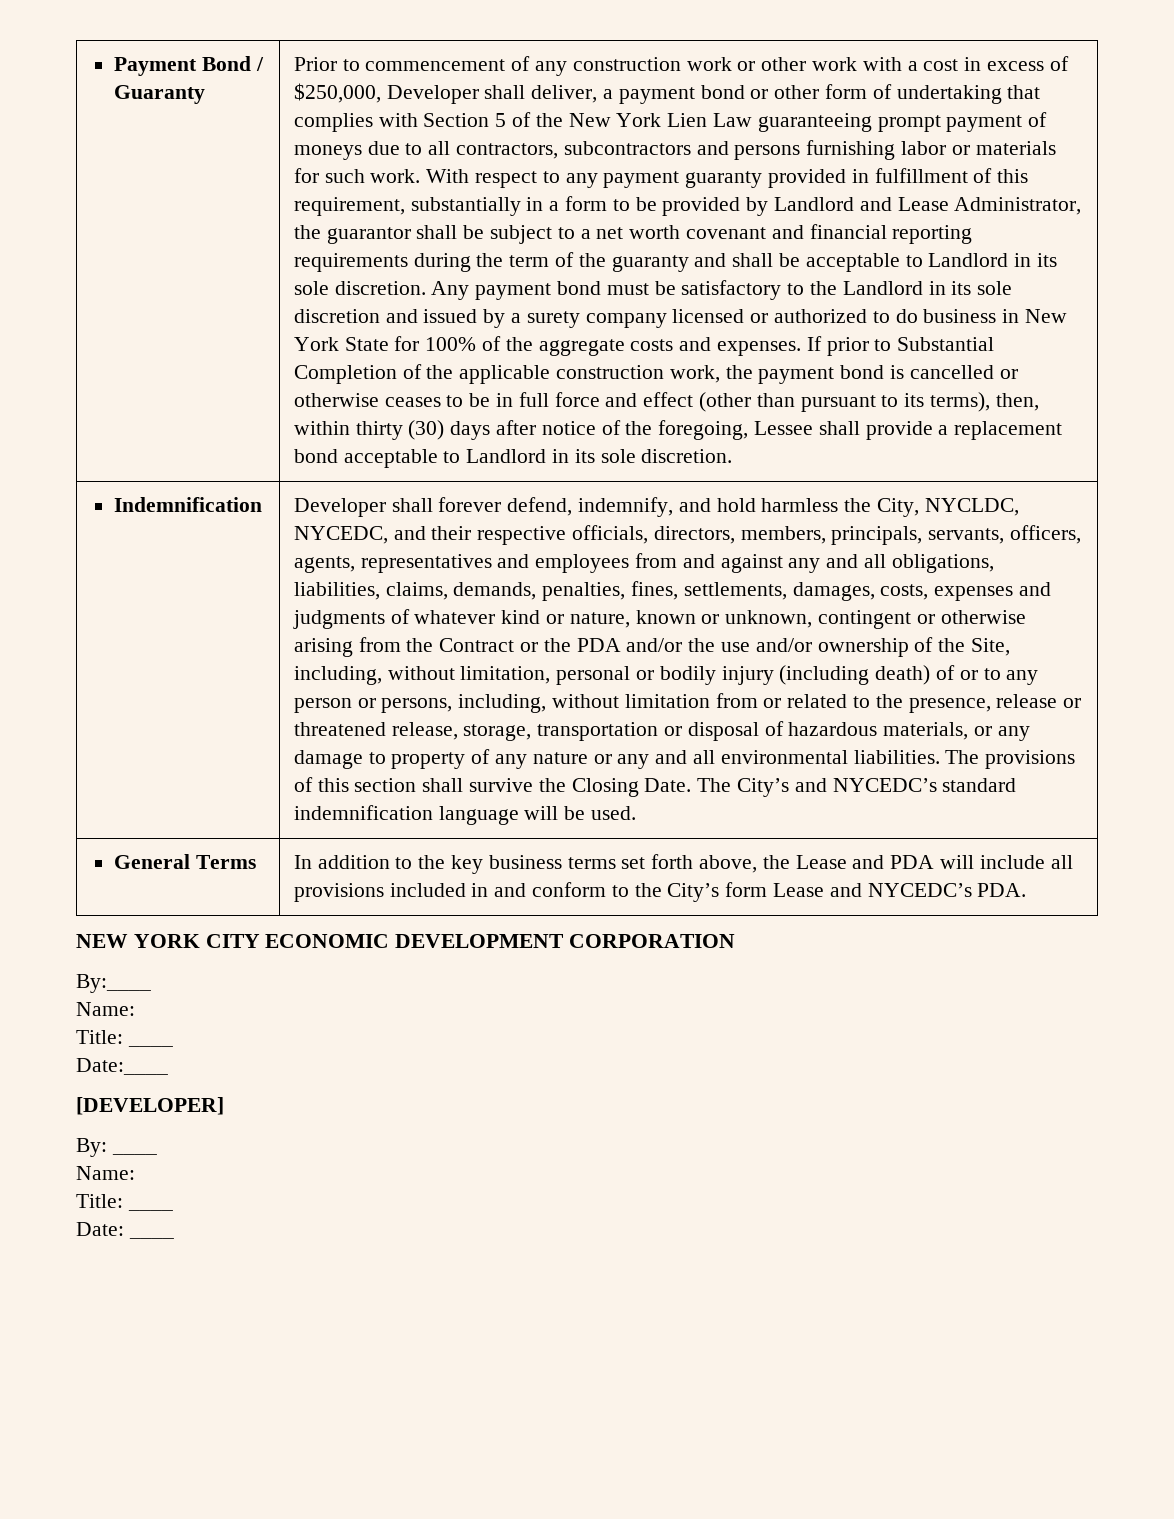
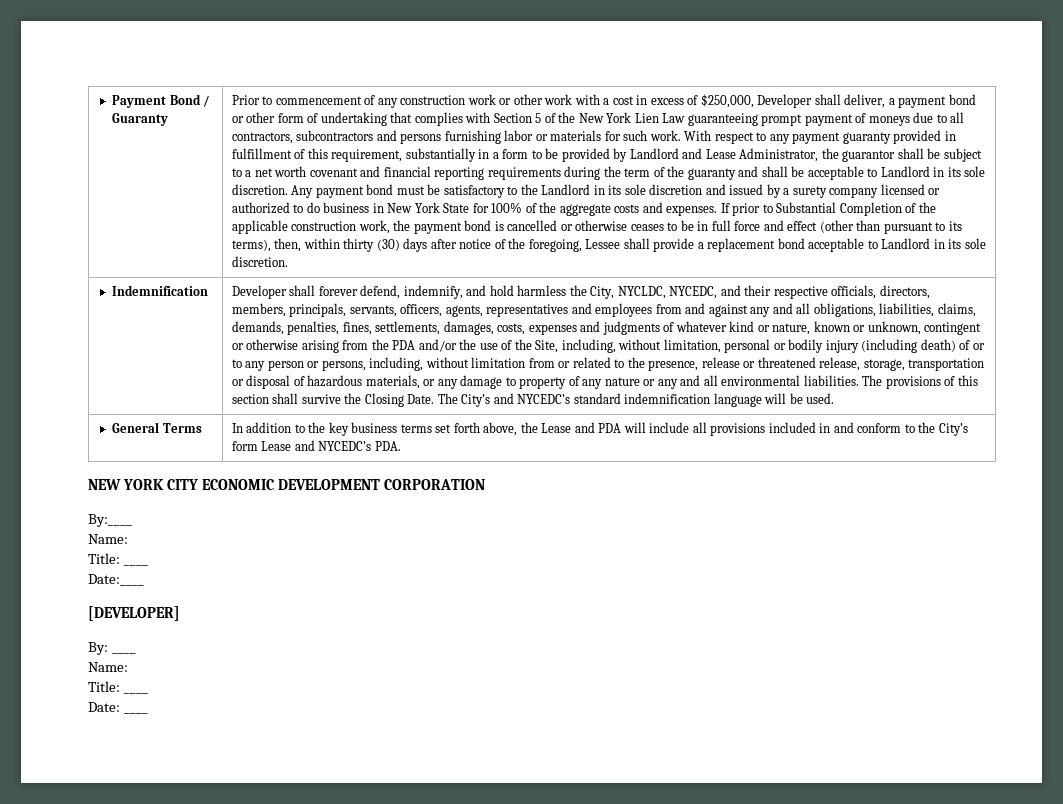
- Developer shall forever defend, indemnify, and hold harmless the City, NYCLDC, NYCEDC, and their respective officials, directors, members, principals, servants, officers, agents, representatives and employees from and against any and all obligations, liabilities, claims, demands, penalties, fines, settlements, damages, costs, expenses and judgments of whatever kind or nature, known or unknown, contingent or otherwise arising from the Contract or the PDA and/or the use and/or ownership of the Site, including, without limitation, personal or bodily injury (including death) of or to any person or persons, including, without limitation from or related to the presence, release or threatened release, storage, transportation or disposal of hazardous materials, or any damage to property of any nature or any and all environmental liabilities.
+ Developer shall forever defend, indemnify, and hold harmless the City, NYCLDC, NYCEDC, and their respective officials, directors, members, principals, servants, officers, agents, representatives and employees from and against any and all obligations, liabilities, claims, demands, penalties, fines, settlements, damages, costs, expenses and judgments of whatever kind or nature, known or unknown, contingent or otherwise arising from the PDA and/or the use of the Site, including, without limitation, personal or bodily injury (including death) of or to any person or persons, including, without limitation from or related to the presence, release or threatened release, storage, transportation or disposal of hazardous materials, or any damage to property of any nature or any and all environmental liabilities.

